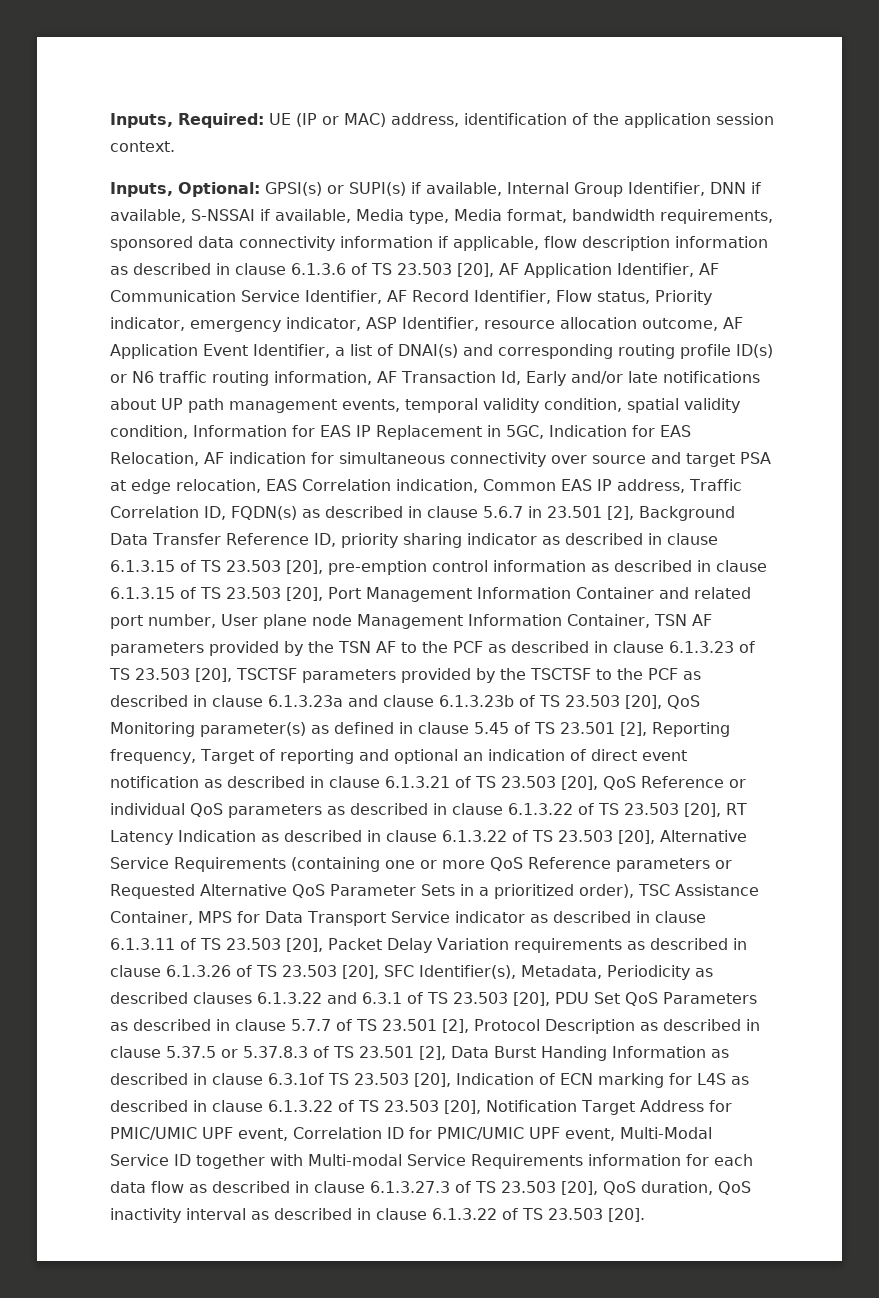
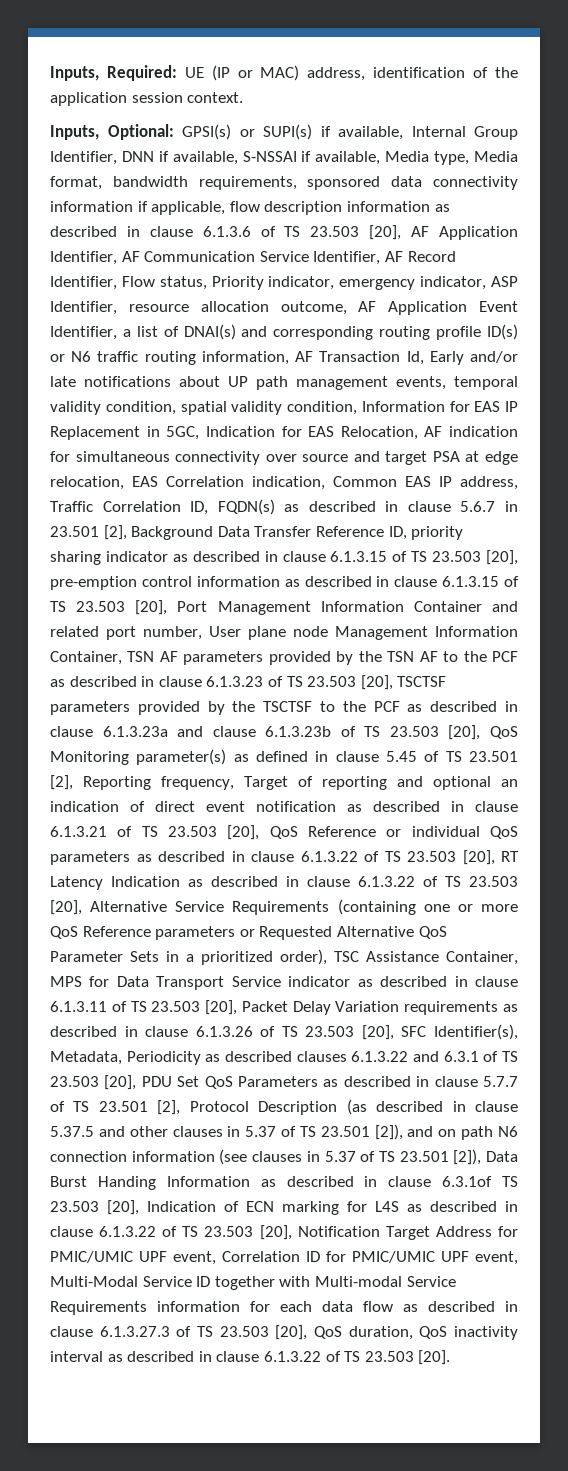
- GPSI(s) or SUPI(s) if available, Internal Group Identifier, DNN if available, S-NSSAI if available, Media type, Media format, bandwidth requirements, sponsored data connectivity information if applicable, flow description information as described in clause 6.1.3.6 of TS 23.503 [20], AF Application Identifier, AF Communication Service Identifier, AF Record Identifier, Flow status, Priority indicator, emergency indicator, ASP Identifier, resource allocation outcome, AF Application Event Identifier, a list of DNAI(s) and corresponding routing profile ID(s) or N6 traffic routing information, AF Transaction Id, Early and/or late notifications about UP path management events, temporal validity condition, spatial validity condition, Information for EAS IP Replacement in 5GC, Indication for EAS Relocation, AF indication for simultaneous connectivity over source and target PSA at edge relocation, EAS Correlation indication, Common EAS IP address, Traffic Correlation ID, FQDN(s) as described in clause 5.6.7 in 23.501 [2], Background Data Transfer Reference ID, priority sharing indicator as described in clause 6.1.3.15 of TS 23.503 [20], pre-emption control information as described in clause 6.1.3.15 of TS 23.503 [20], Port Management Information Container and related port number, User plane node Management Information Container, TSN AF parameters provided by the TSN AF to the PCF as described in clause 6.1.3.23 of TS 23.503 [20], TSCTSF parameters provided by the TSCTSF to the PCF as described in clause 6.1.3.23a and clause 6.1.3.23b of TS 23.503 [20], QoS Monitoring parameter(s) as defined in clause 5.45 of TS 23.501 [2], Reporting frequency, Target of reporting and optional an indication of direct event notification as described in clause 6.1.3.21 of TS 23.503 [20], QoS Reference or individual QoS parameters as described in clause 6.1.3.22 of TS 23.503 [20], RT Latency Indication as described in clause 6.1.3.22 of TS 23.503 [20], Alternative Service Requirements (containing one or more QoS Reference parameters or Requested Alternative QoS Parameter Sets in a prioritized order), TSC Assistance Container, MPS for Data Transport Service indicator as described in clause 6.1.3.11 of TS 23.503 [20], Packet Delay Variation requirements as described in clause 6.1.3.26 of TS 23.503 [20], SFC Identifier(s), Metadata, Periodicity as described clauses 6.1.3.22 and 6.3.1 of TS 23.503 [20], PDU Set QoS Parameters as described in clause 5.7.7 of TS 23.501 [2], Protocol Description as described in clause 5.37.5 or 5.37.8.3 of TS 23.501 [2], Data Burst Handing Information as described in clause 6.3.1of TS 23.503 [20], Indication of ECN marking for L4S as described in clause 6.1.3.22 of TS 23.503 [20], Notification Target Address for PMIC/UMIC UPF event, Correlation ID for PMIC/UMIC UPF event, Multi-Modal Service ID together with Multi-modal Service Requirements information for each data flow as described in clause 6.1.3.27.3 of TS 23.503 [20], QoS duration, QoS inactivity interval as described in clause 6.1.3.22 of TS 23.503 [20].
+ GPSI(s) or SUPI(s) if available, Internal Group Identifier, DNN if available, S-NSSAI if available, Media type, Media format, bandwidth requirements, sponsored data connectivity information if applicable, flow description information as described in clause 6.1.3.6 of TS 23.503 [20], AF Application Identifier, AF Communication Service Identifier, AF Record Identifier, Flow status, Priority indicator, emergency indicator, ASP Identifier, resource allocation outcome, AF Application Event Identifier, a list of DNAI(s) and corresponding routing profile ID(s) or N6 traffic routing information, AF Transaction Id, Early and/or late notifications about UP path management events, temporal validity condition, spatial validity condition, Information for EAS IP Replacement in 5GC, Indication for EAS Relocation, AF indication for simultaneous connectivity over source and target PSA at edge relocation, EAS Correlation indication, Common EAS IP address, Traffic Correlation ID, FQDN(s) as described in clause 5.6.7 in 23.501 [2], Background Data Transfer Reference ID, priority sharing indicator as described in clause 6.1.3.15 of TS 23.503 [20], pre-emption control information as described in clause 6.1.3.15 of TS 23.503 [20], Port Management Information Container and related port number, User plane node Management Information Container, TSN AF parameters provided by the TSN AF to the PCF as described in clause 6.1.3.23 of TS 23.503 [20], TSCTSF parameters provided by the TSCTSF to the PCF as described in clause 6.1.3.23a and clause 6.1.3.23b of TS 23.503 [20], QoS Monitoring parameter(s) as defined in clause 5.45 of TS 23.501 [2], Reporting frequency, Target of reporting and optional an indication of direct event notification as described in clause 6.1.3.21 of TS 23.503 [20], QoS Reference or individual QoS parameters as described in clause 6.1.3.22 of TS 23.503 [20], RT Latency Indication as described in clause 6.1.3.22 of TS 23.503 [20], Alternative Service Requirements (containing one or more QoS Reference parameters or Requested Alternative QoS Parameter Sets in a prioritized order), TSC Assistance Container, MPS for Data Transport Service indicator as described in clause 6.1.3.11 of TS 23.503 [20], Packet Delay Variation requirements as described in clause 6.1.3.26 of TS 23.503 [20], SFC Identifier(s), Metadata, Periodicity as described clauses 6.1.3.22 and 6.3.1 of TS 23.503 [20], PDU Set QoS Parameters as described in clause 5.7.7 of TS 23.501 [2], Protocol Description (as described in clause 5.37.5 and other clauses in 5.37 of TS 23.501 [2]), and on path N6 connection information (see clauses in 5.37 of TS 23.501 [2]), Data Burst Handing Information as described in clause 6.3.1of TS 23.503 [20], Indication of ECN marking for L4S as described in clause 6.1.3.22 of TS 23.503 [20], Notification Target Address for PMIC/UMIC UPF event, Correlation ID for PMIC/UMIC UPF event, Multi-Modal Service ID together with Multi-modal Service Requirements information for each data flow as described in clause 6.1.3.27.3 of TS 23.503 [20], QoS duration, QoS inactivity interval as described in clause 6.1.3.22 of TS 23.503 [20].

